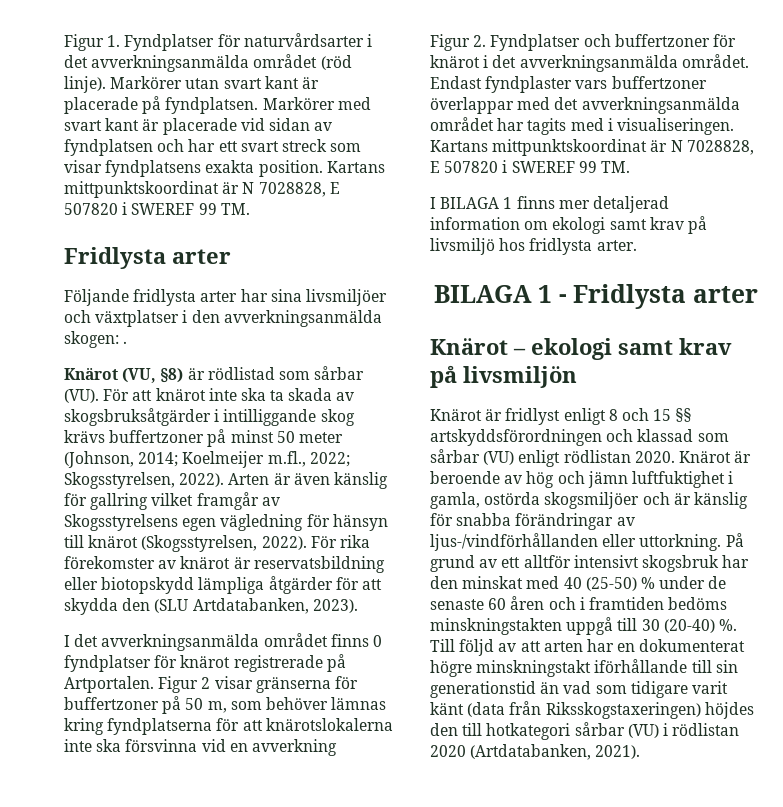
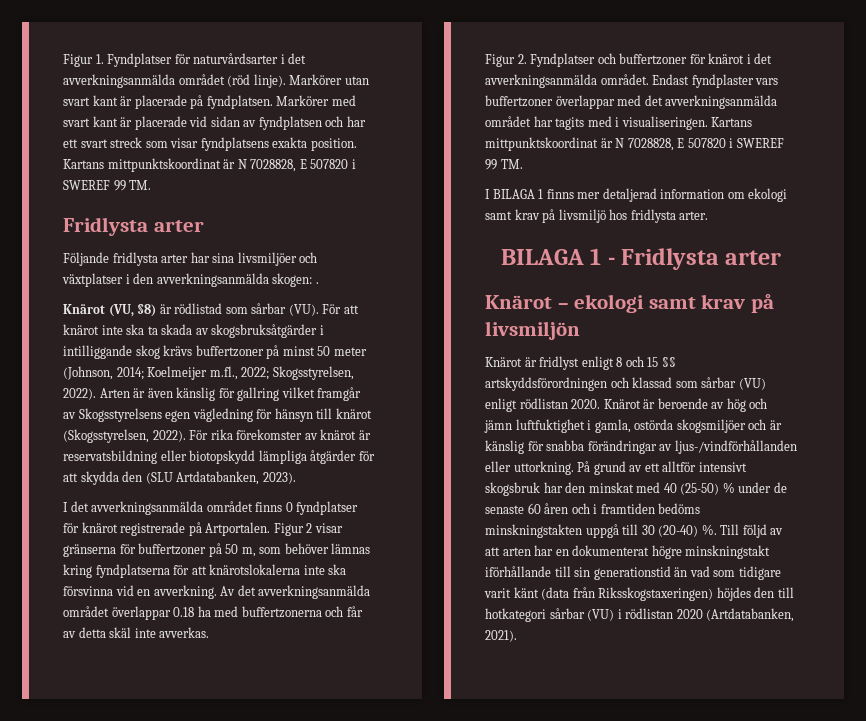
- Figur 2 visar gränserna för buffertzoner på 50 m, som behöver lämnas kring fyndplatserna för att knärotslokalerna inte ska försvinna vid en avverkning
+ Figur 2 visar gränserna för buffertzoner på 50 m, som behöver lämnas kring fyndplatserna för att knärotslokalerna inte ska försvinna vid en avverkning. Av det avverkningsanmälda området överlappar 0.18 ha med buffertzonerna och får av detta skäl inte avverkas.

